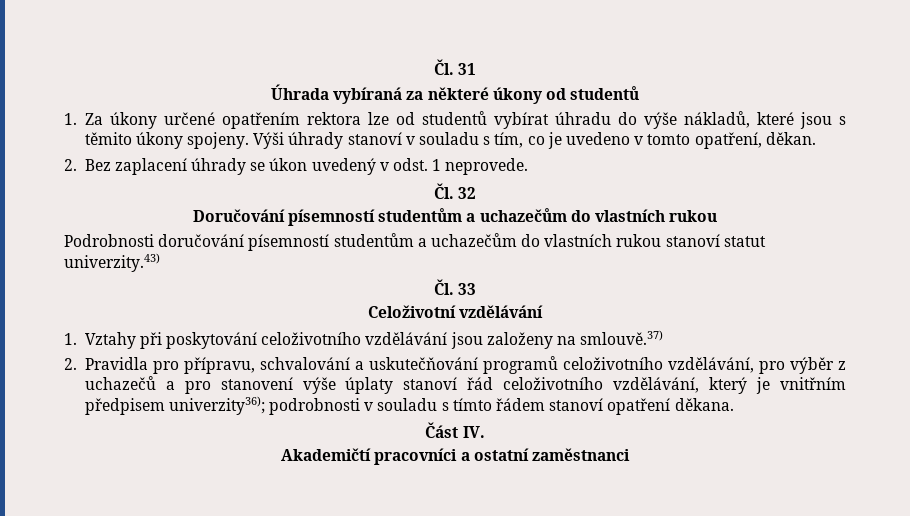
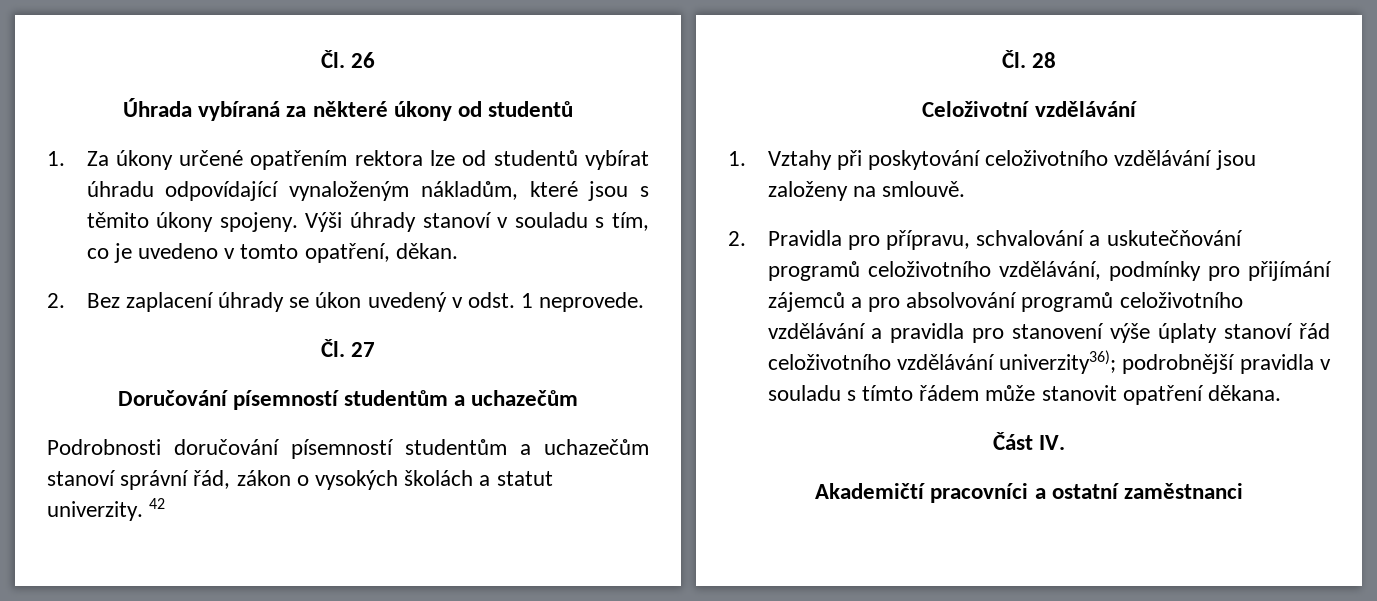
- Čl. 31
+ Čl. 26
- 1. Za úkony určené opatřením rektora lze od studentů vybírat úhradu do výše nákladů, které jsou s těmito úkony spojeny.
+ 1. Za úkony určené opatřením rektora lze od studentů vybírat úhradu odpovídající vynaloženým nákladům, které jsou s těmito úkony spojeny.
- Čl. 32
+ Čl. 27
- Doručování písemností studentům a uchazečům do vlastních rukou
+ Doručování písemností studentům a uchazečům
- Podrobnosti doručování písemností studentům a uchazečům do vlastních rukou stanoví statut univerzity.43)
- Čl. 33
+ Podrobnosti doručování písemností studentům a uchazečům stanoví správní řád, zákon o vysokých školách a statut univerzity. 42
+ Čl. 28
- 1. Vztahy při poskytování celoživotního vzdělávání jsou založeny na smlouvě.37)
+ 1. Vztahy při poskytování celoživotního vzdělávání jsou založeny na smlouvě.
- 2. Pravidla pro přípravu, schvalování a uskutečňování programů celoživotního vzdělávání, pro výběr z uchazečů a pro stanovení výše úplaty stanoví řád celoživotního vzdělávání, který je vnitřním předpisem univerzity36); podrobnosti v souladu s tímto řádem stanoví opatření děkana.
+ 2. Pravidla pro přípravu, schvalování a uskutečňování programů celoživotního vzdělávání, podmínky pro přijímání zájemců a pro absolvování programů celoživotního vzdělávání a pravidla pro stanovení výše úplaty stanoví řád celoživotního vzdělávání univerzity36); podrobnější pravidla v souladu s tímto řádem může stanovit opatření děkana.

